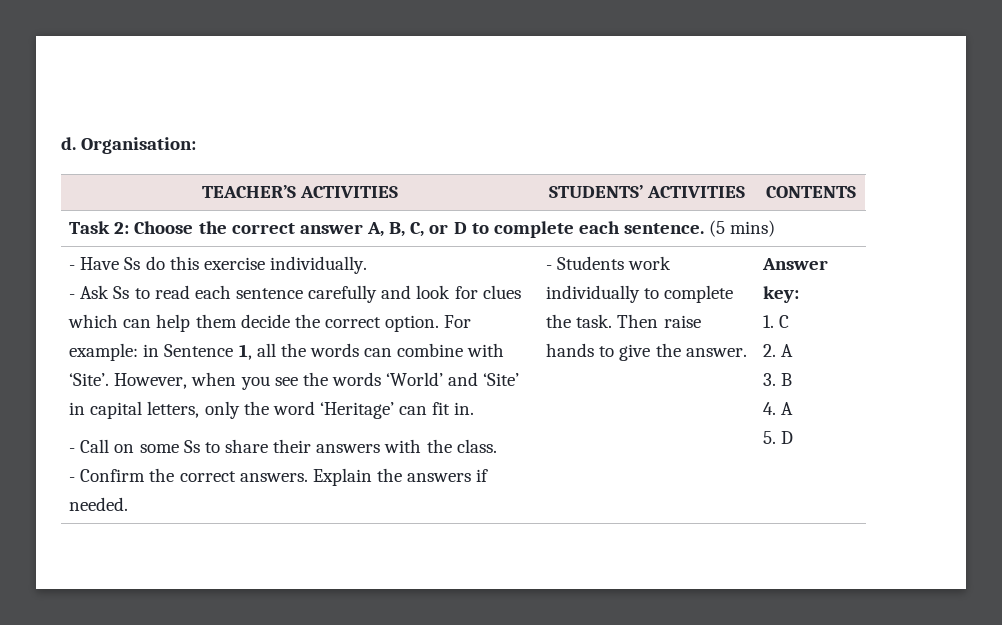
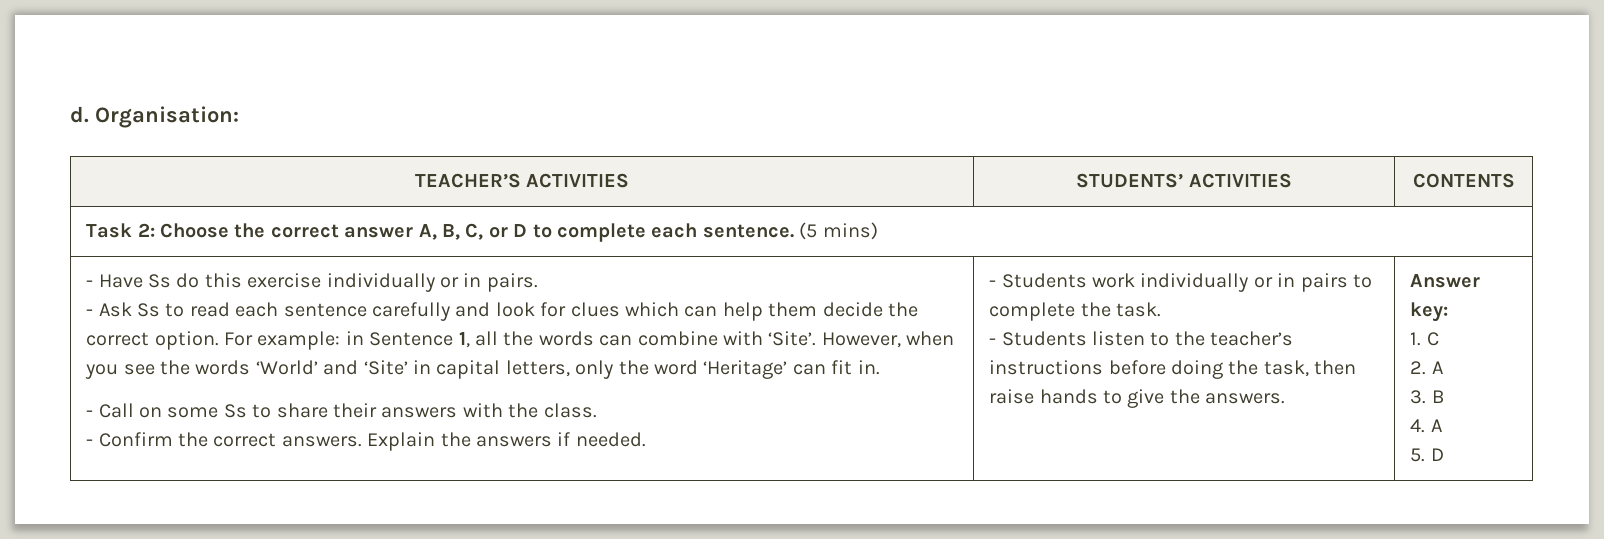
- - Have Ss do this exercise individually.
+ - Have Ss do this exercise individually or in pairs.
- - Students work individually to complete the task. Then raise hands to give the answer.
+ - Students work individually or in pairs to complete the task.
+ - Students listen to the teacher’s instructions before doing the task, then raise hands to give the answers.

